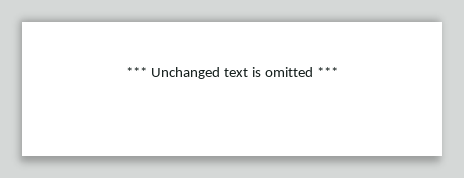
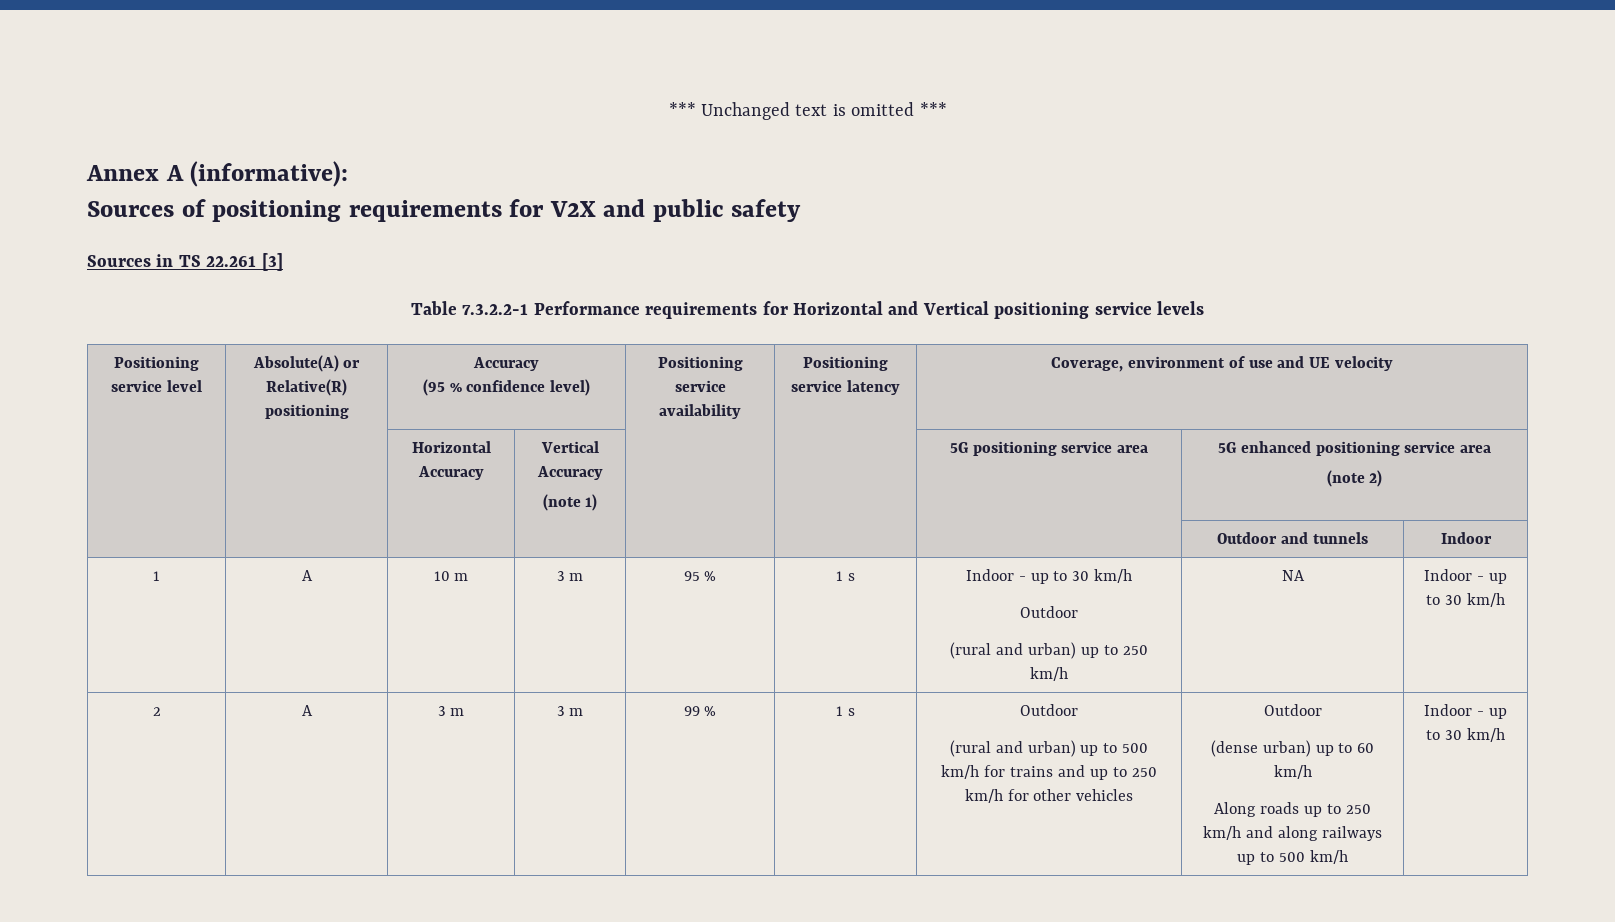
+ Annex A (informative):
+ Sources of positioning requirements for V2X and public safety
+ Sources in TS 22.261 [3]
+ Table 7.3.2.2-1 Performance requirements for Horizontal and Vertical positioning service levels
+ Positioning service level | Absolute(A) or Relative(R) positioning | Accuracy
+ (95 % confidence level) | Positioning service availability | Positioning service latency | Coverage, environment of use and UE velocity
+ | | Horizontal Accuracy | Vertical Accuracy
+ (note 1) | | | 5G positioning service area | 5G enhanced positioning service area
+ (note 2)
+ | | | | | | | Outdoor and tunnels | Indoor
+ 1 | A | 10 m | 3 m | 95 % | 1 s | Indoor - up to 30 km/h
+ Outdoor
+ (rural and urban) up to 250 km/h | NA | Indoor - up to 30 km/h
+ 2 | A | 3 m | 3 m | 99 % | 1 s | Outdoor
+ (rural and urban) up to 500 km/h for trains and up to 250 km/h for other vehicles | Outdoor
+ (dense urban) up to 60 km/h
+ Along roads up to 250 km/h and along railways up to 500 km/h | Indoor - up to 30 km/h

